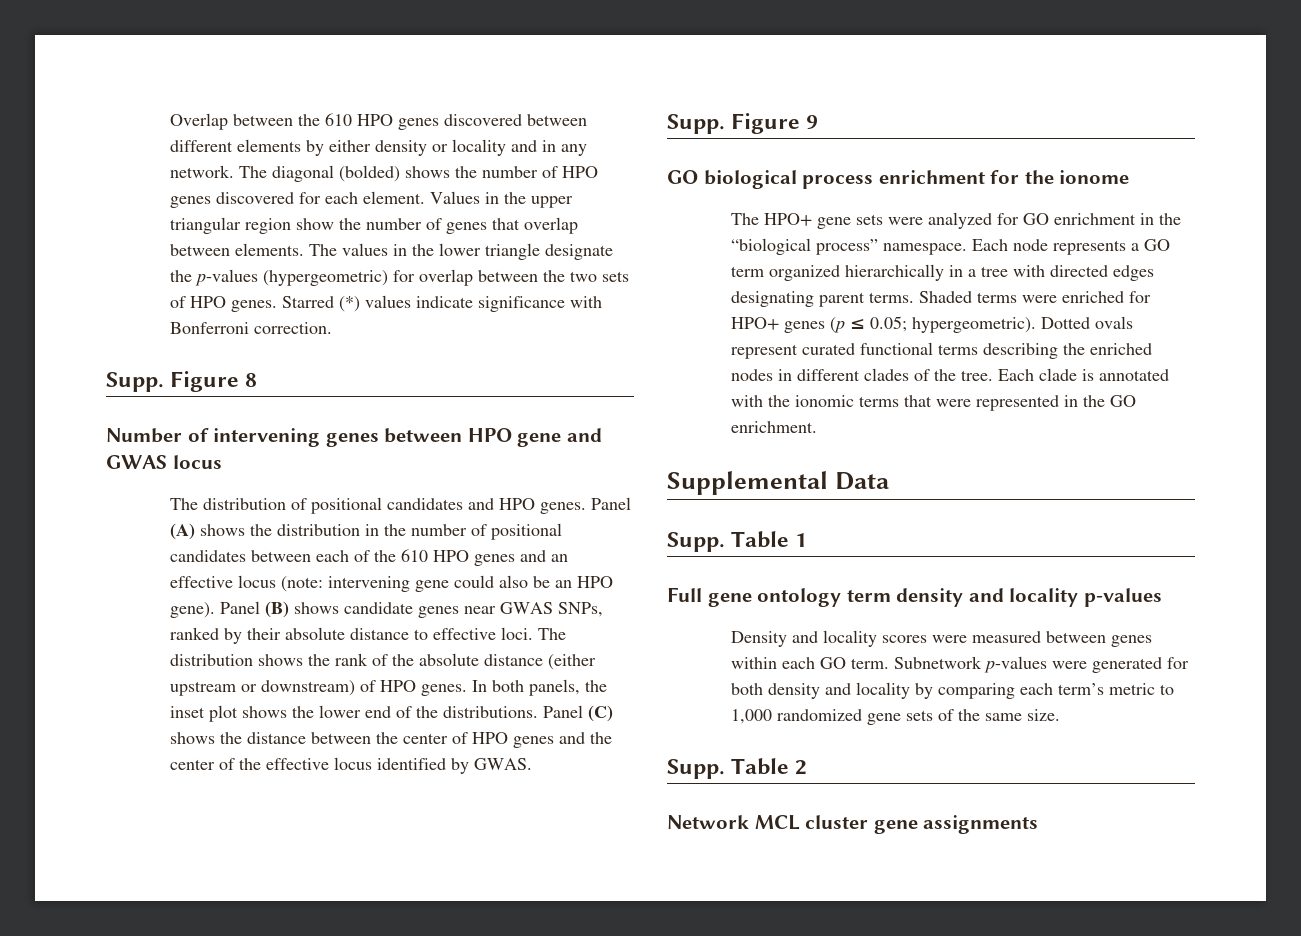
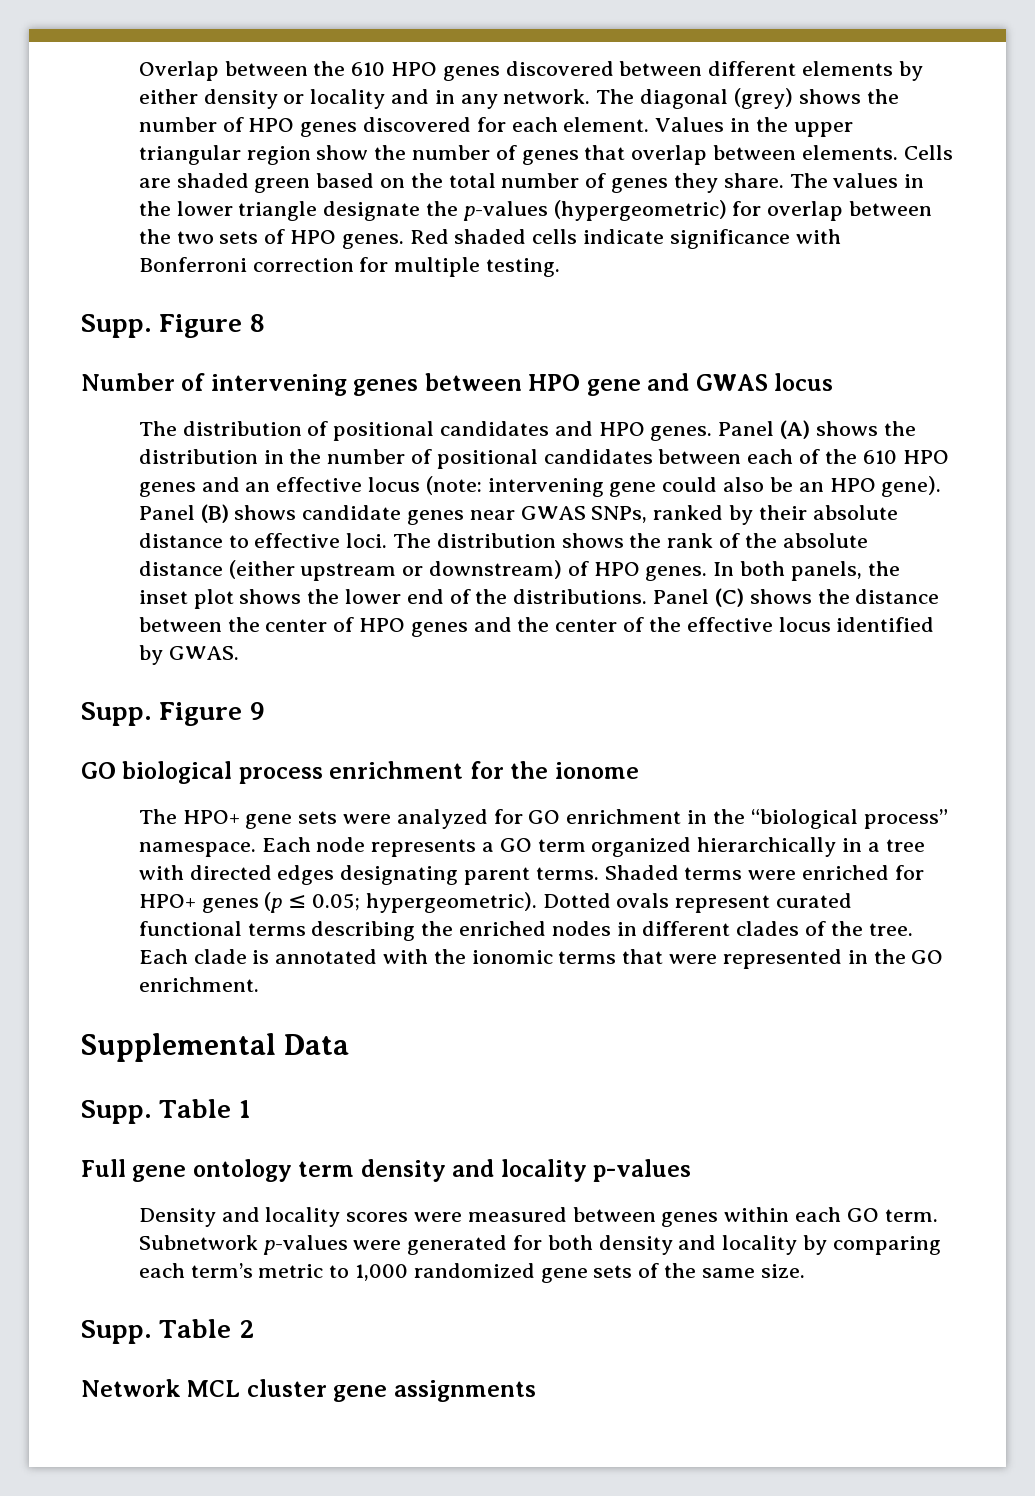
- The diagonal (bolded) shows the number of HPO genes discovered for each element.
+ The diagonal (grey) shows the number of HPO genes discovered for each element.
+ Cells are shaded green based on the total number of genes they share.
- Starred (*) values indicate significance with Bonferroni correction.
+ Red shaded cells indicate significance with Bonferroni correction for multiple testing.

